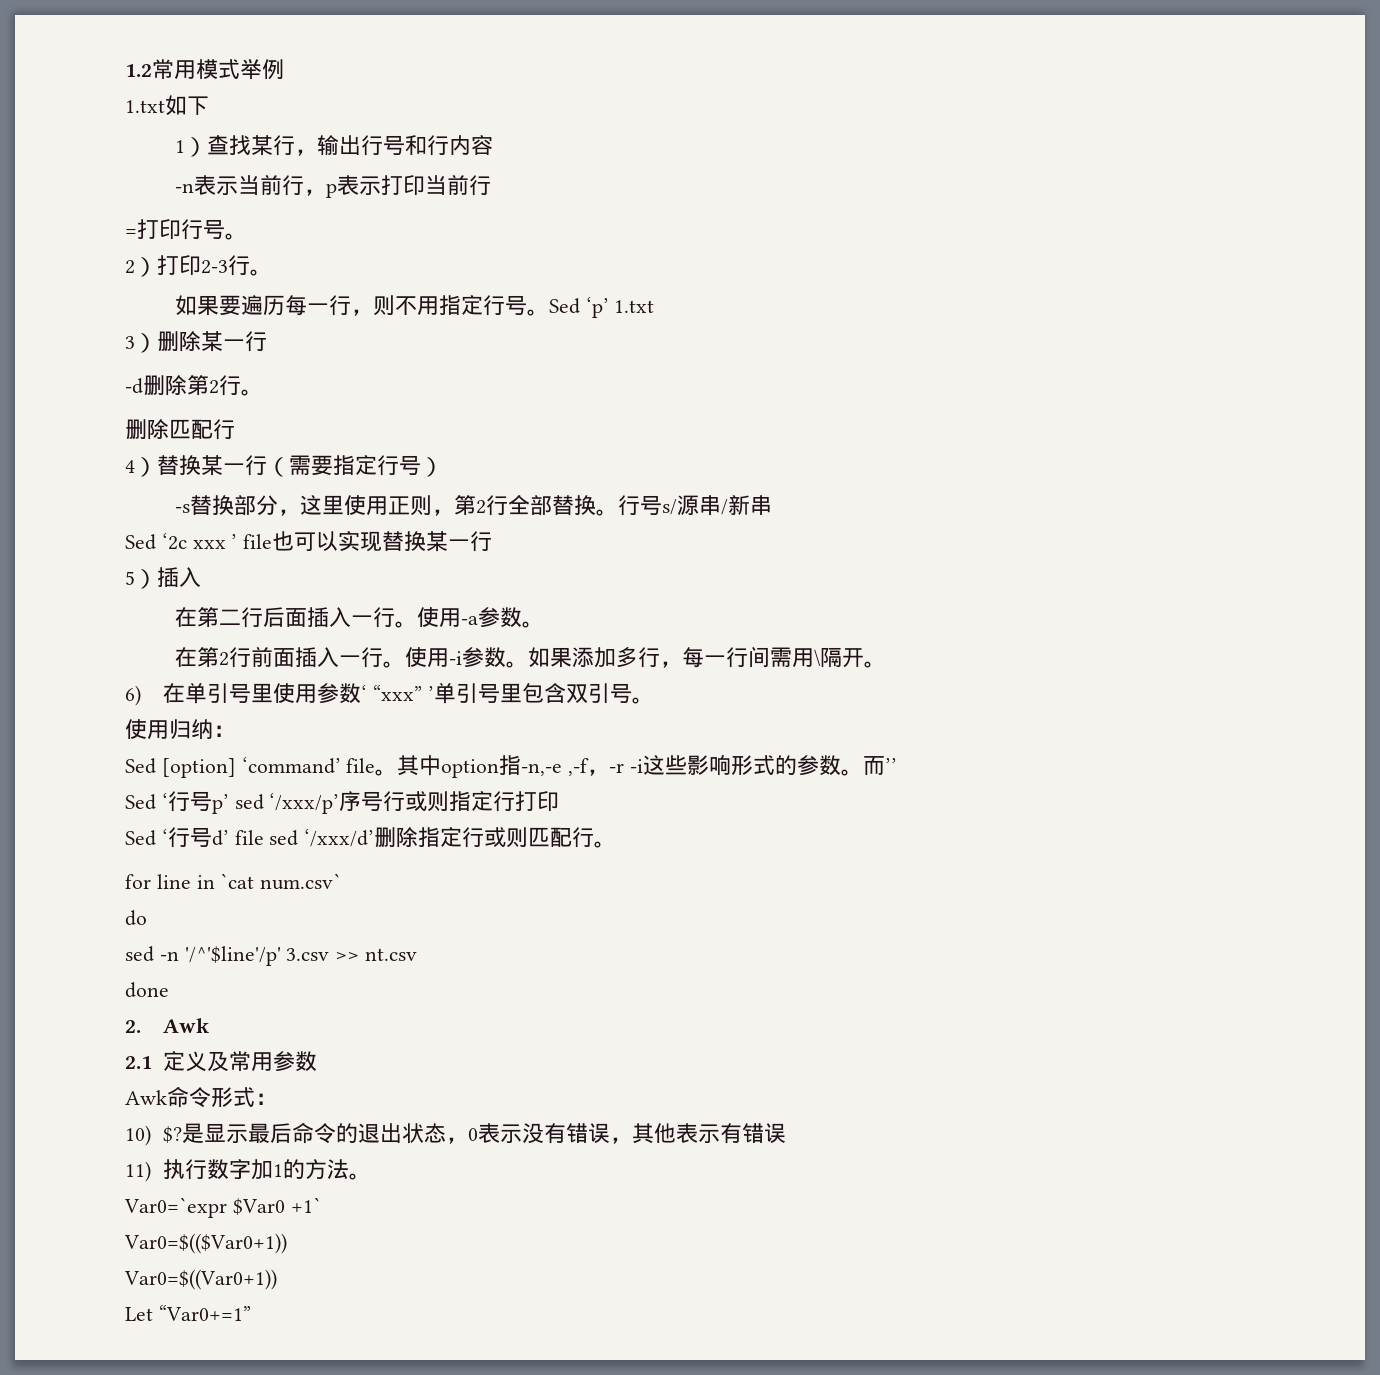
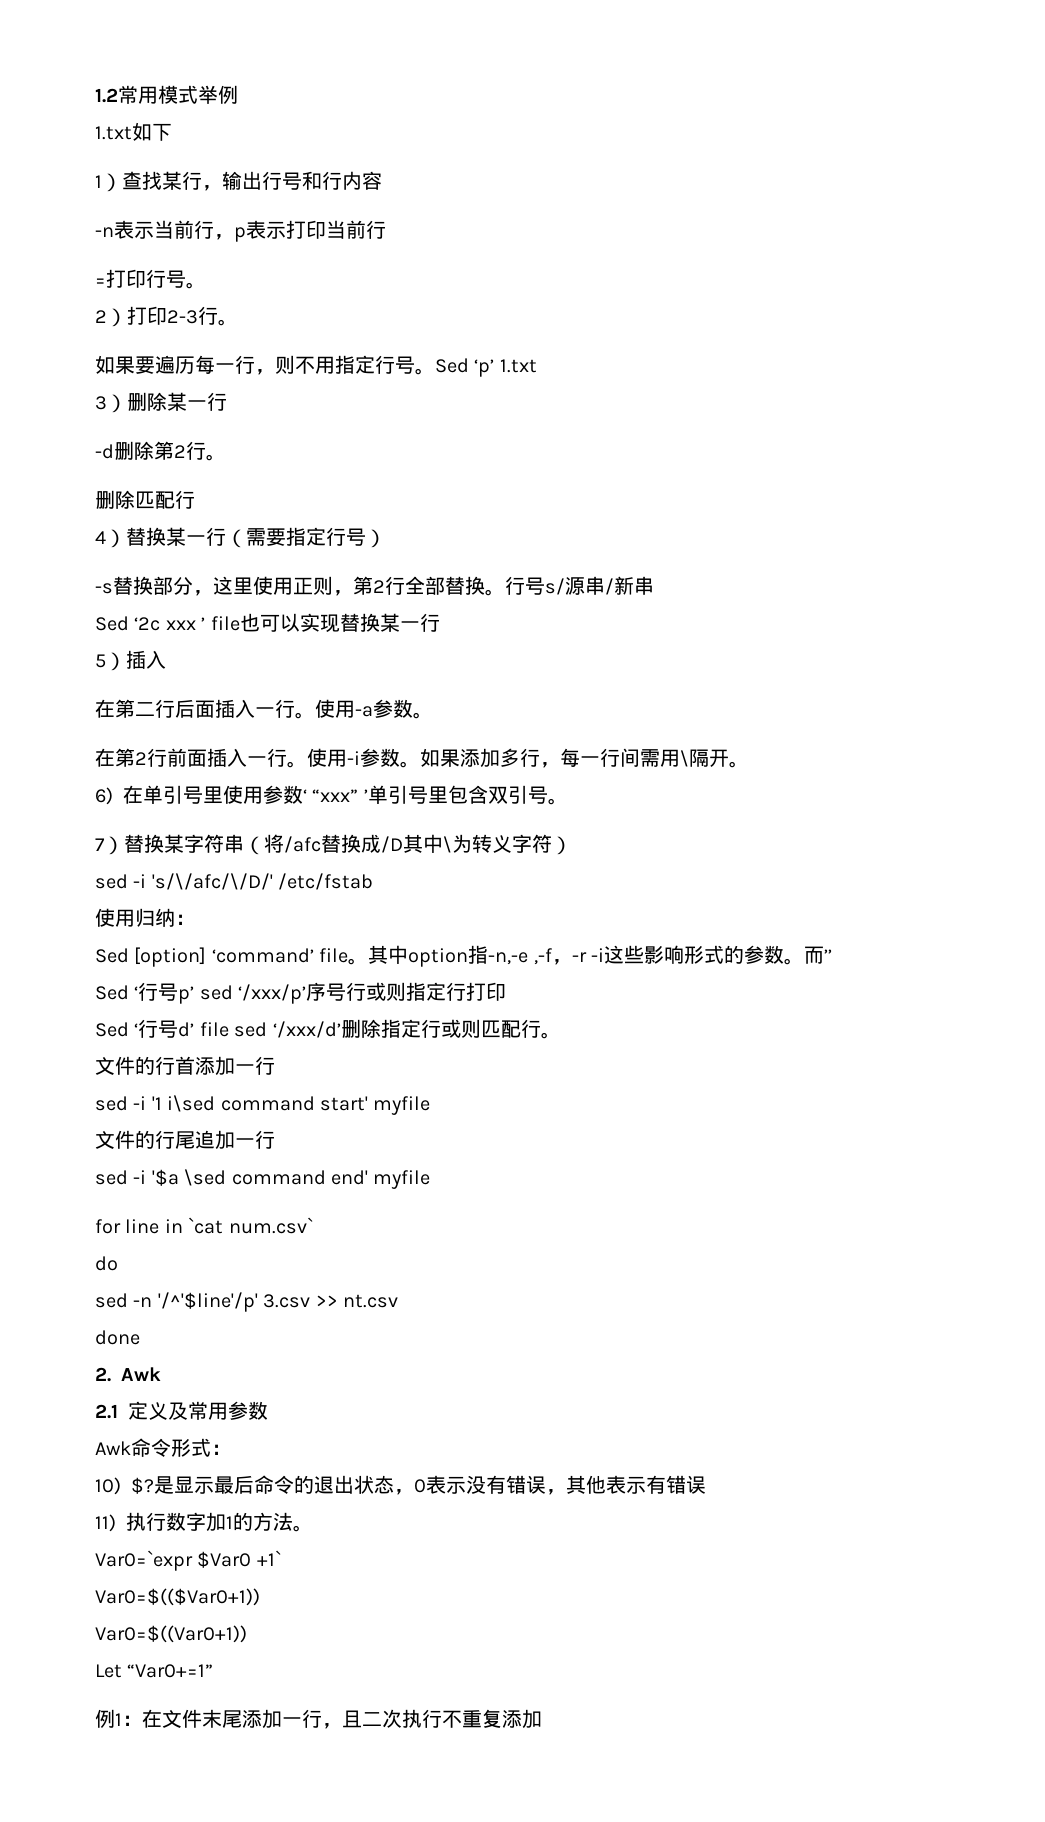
+ 7）替换某字符串（将/afc替换成/D其中\为转义字符）
+ sed -i 's/\/afc/\/D/' /etc/fstab
+ 文件的行首添加一行
+ sed -i '1 i\sed command start' myfile
+ 文件的行尾追加一行
+ sed -i '$a \sed command end' myfile
+ 例1：在文件末尾添加一行，且二次执行不重复添加

